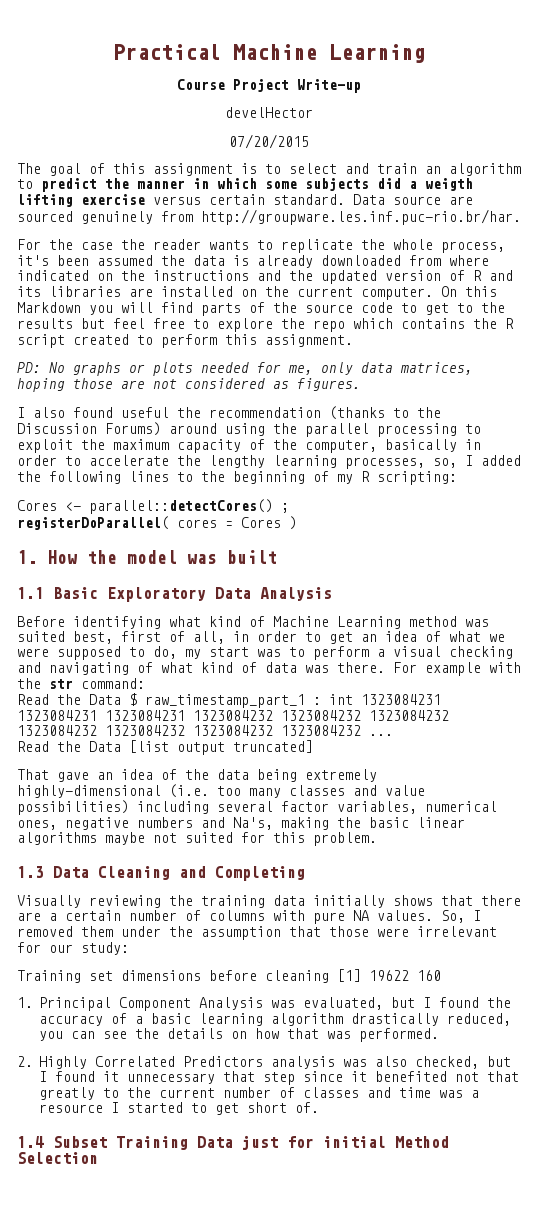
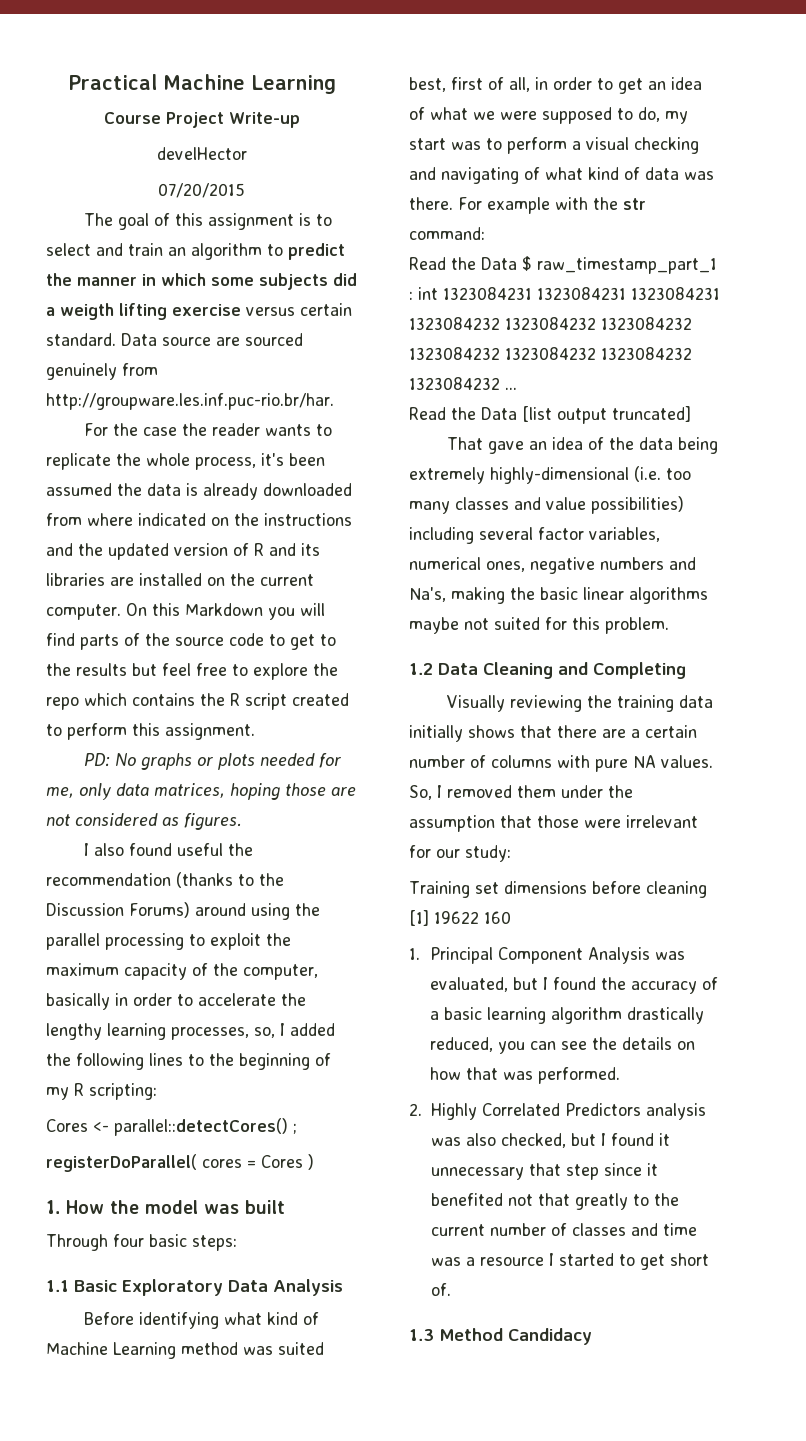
+ Through four basic steps:
- 1.3 Data Cleaning and Completing
+ 1.2 Data Cleaning and Completing
- 1.4 Subset Training Data just for initial Method Selection
+ 1.3 Method Candidacy

